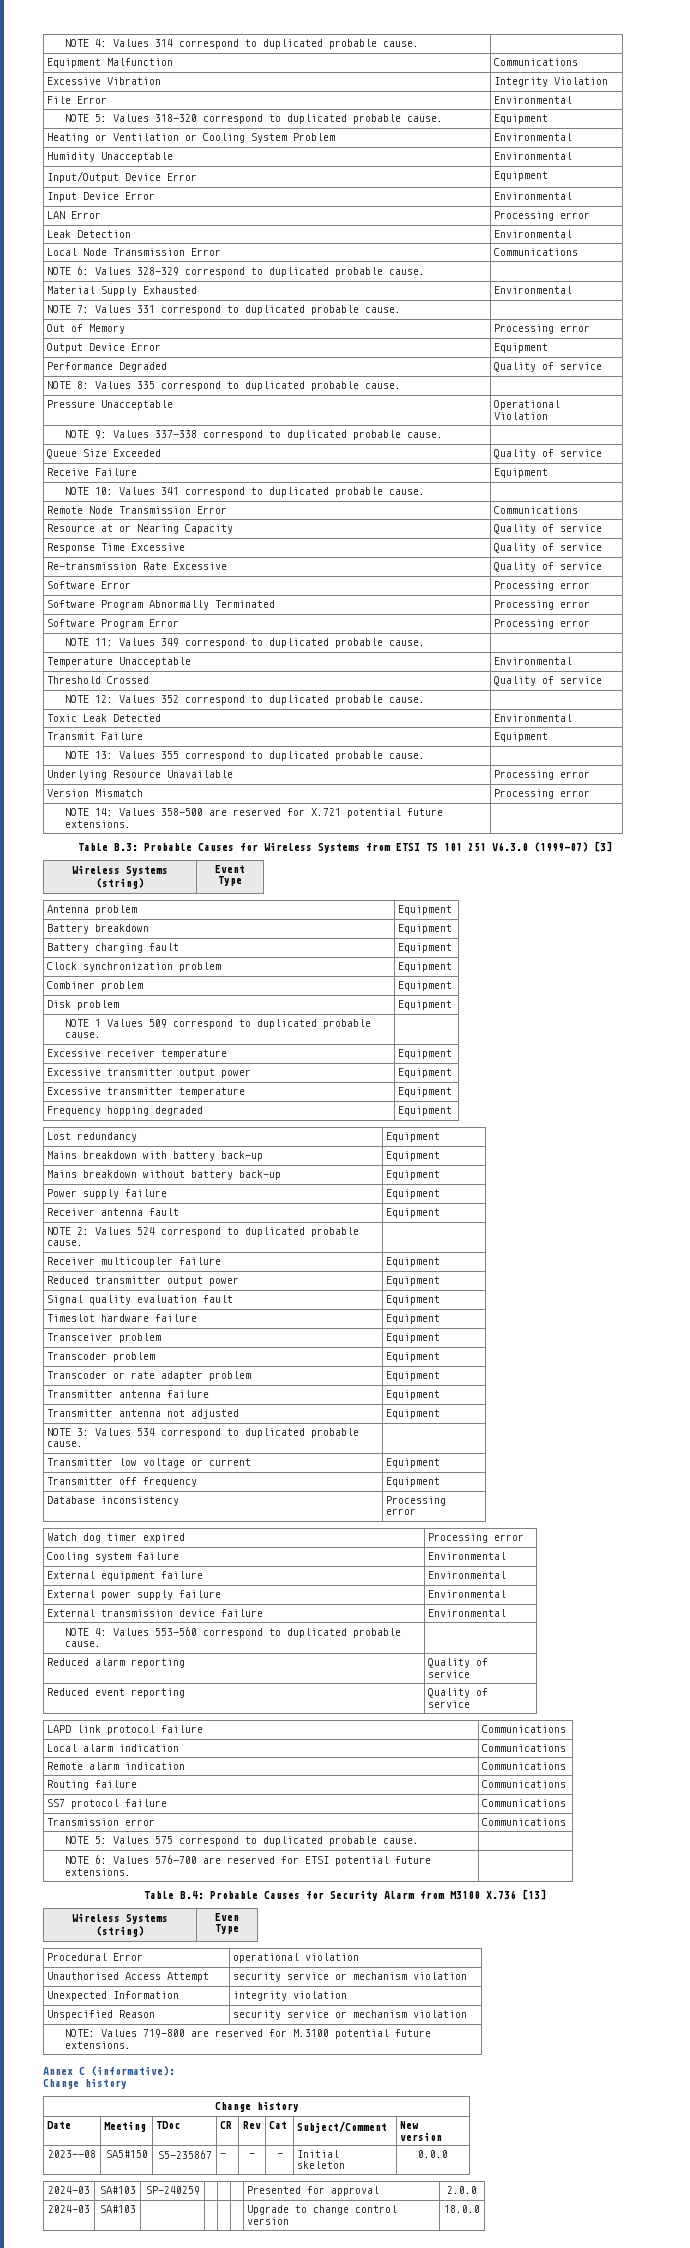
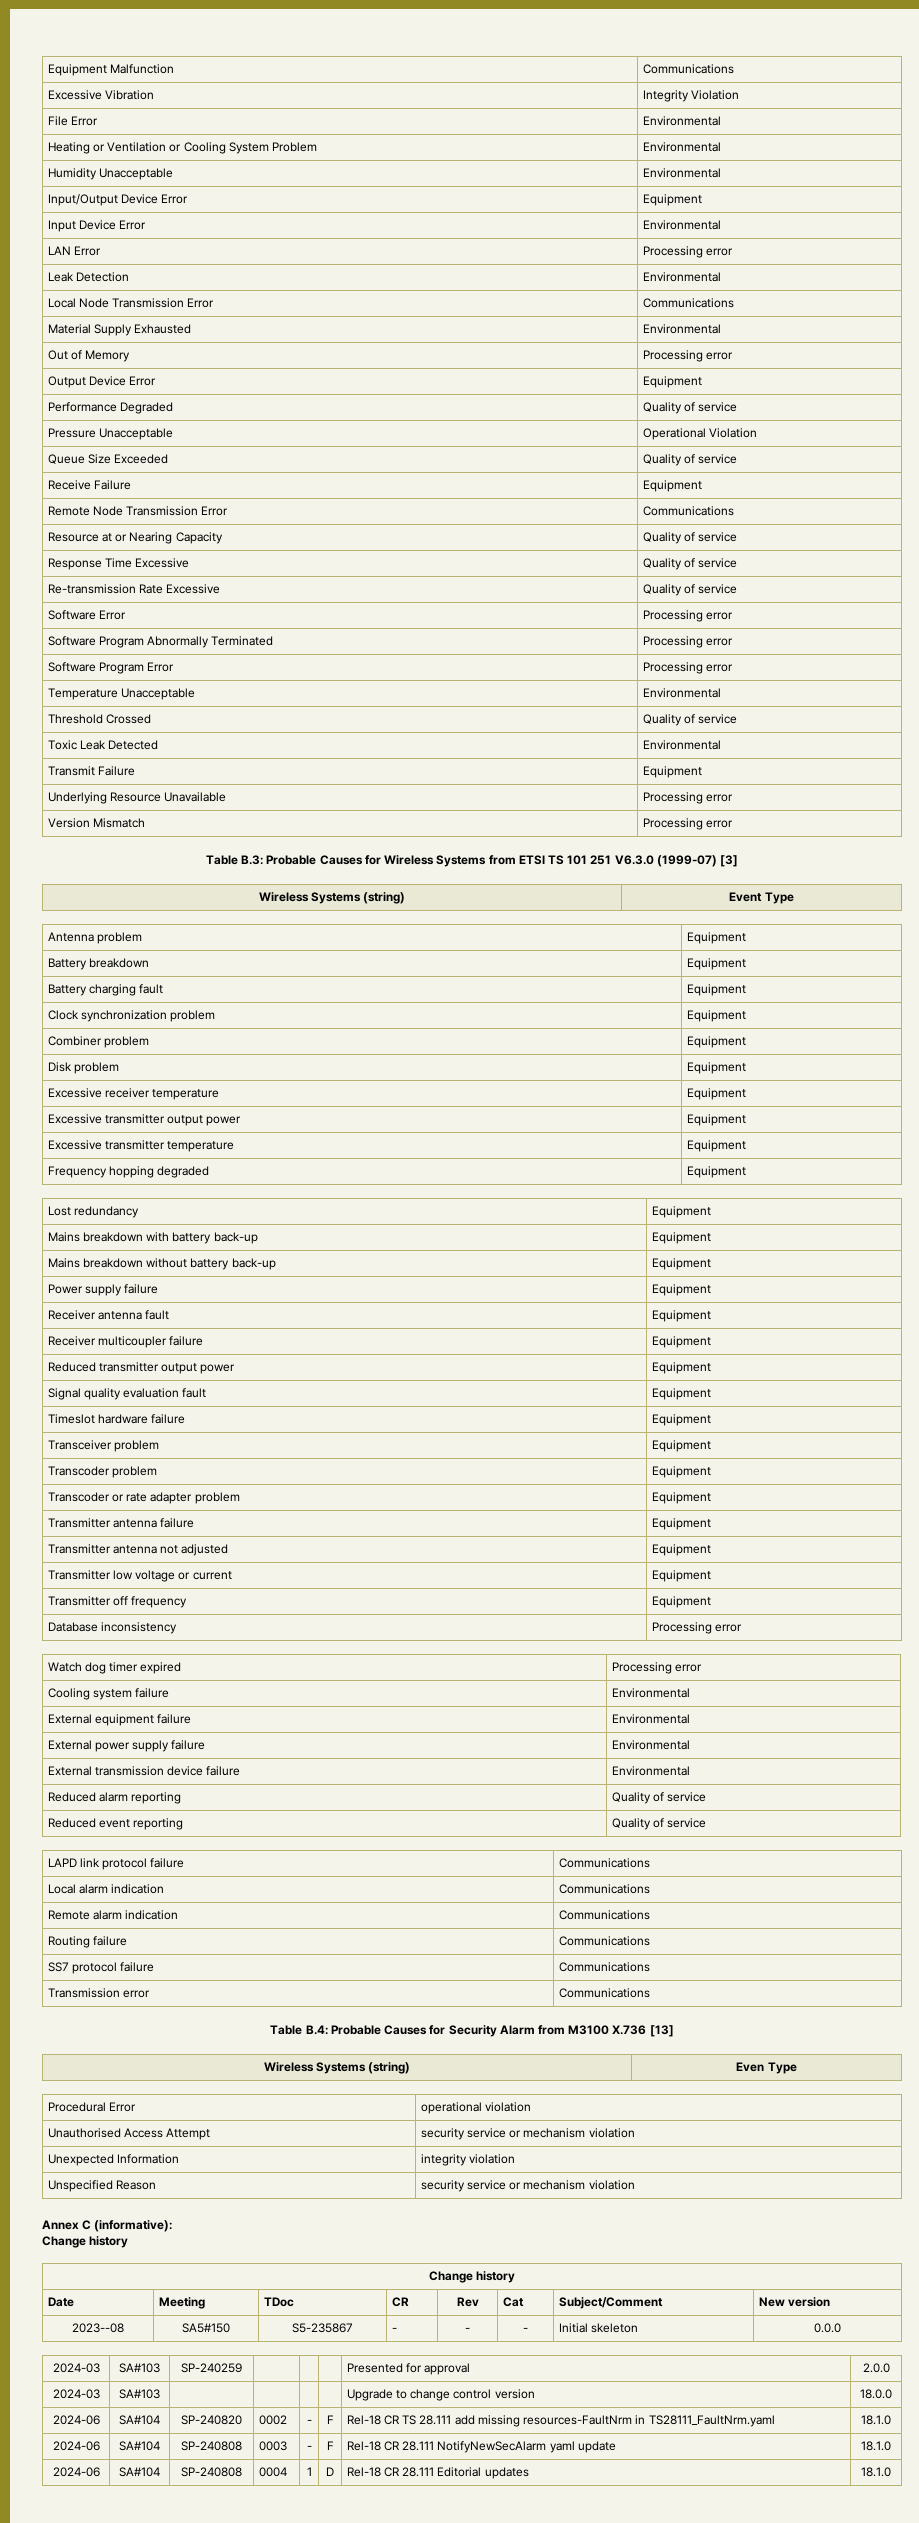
- NOTE 4: Values 314 correspond to duplicated probable cause. |
- NOTE 5: Values 318-320 correspond to duplicated probable cause. | Equipment
- NOTE 6: Values 328-329 correspond to duplicated probable cause. |
  Material Supply Exhausted | Environmental
- NOTE 7: Values 331 correspond to duplicated probable cause. |
- NOTE 8: Values 335 correspond to duplicated probable cause. |
  Pressure Unacceptable | Operational Violation
- NOTE 9: Values 337-338 correspond to duplicated probable cause. |
- NOTE 10: Values 341 correspond to duplicated probable cause. |
- NOTE 11: Values 349 correspond to duplicated probable cause. |
- NOTE 12: Values 352 correspond to duplicated probable cause. |
- NOTE 13: Values 355 correspond to duplicated probable cause. |
- NOTE 14: Values 358-500 are reserved for X.721 potential future extensions. |
- NOTE 1 Values 509 correspond to duplicated probable cause. |
- NOTE 2: Values 524 correspond to duplicated probable cause. |
- NOTE 3: Values 534 correspond to duplicated probable cause. |
- NOTE 4: Values 553-560 correspond to duplicated probable cause. |
- NOTE 5: Values 575 correspond to duplicated probable cause. |
- NOTE 6: Values 576-700 are reserved for ETSI potential future extensions. |
- NOTE: Values 719-800 are reserved for M.3100 potential future extensions.
+ 2024-06 | SA#104 | SP-240820 | 0002 | - | F | Rel-18 CR TS 28.111 add missing resources-FaultNrm in TS28111_FaultNrm.yaml | 18.1.0
+ 2024-06 | SA#104 | SP-240808 | 0003 | - | F | Rel-18 CR 28.111 NotifyNewSecAlarm yaml update | 18.1.0
+ 2024-06 | SA#104 | SP-240808 | 0004 | 1 | D | Rel-18 CR 28.111 Editorial updates | 18.1.0

